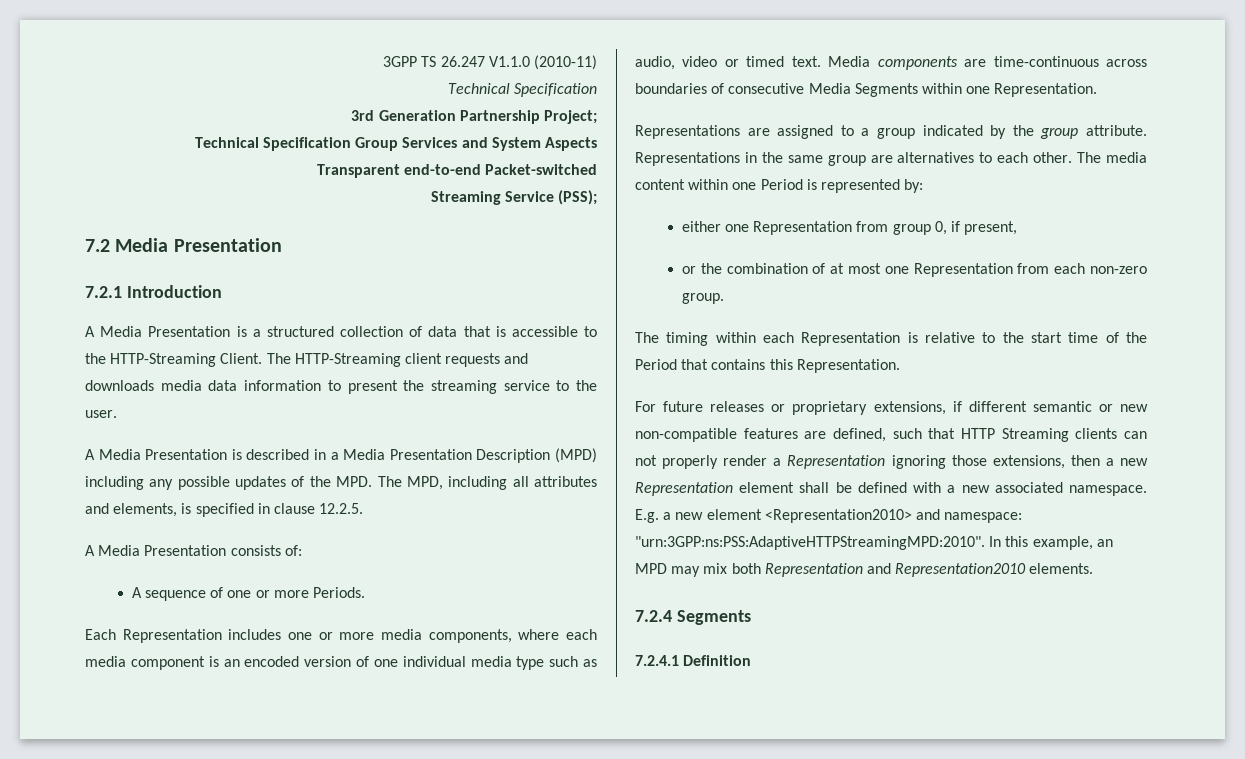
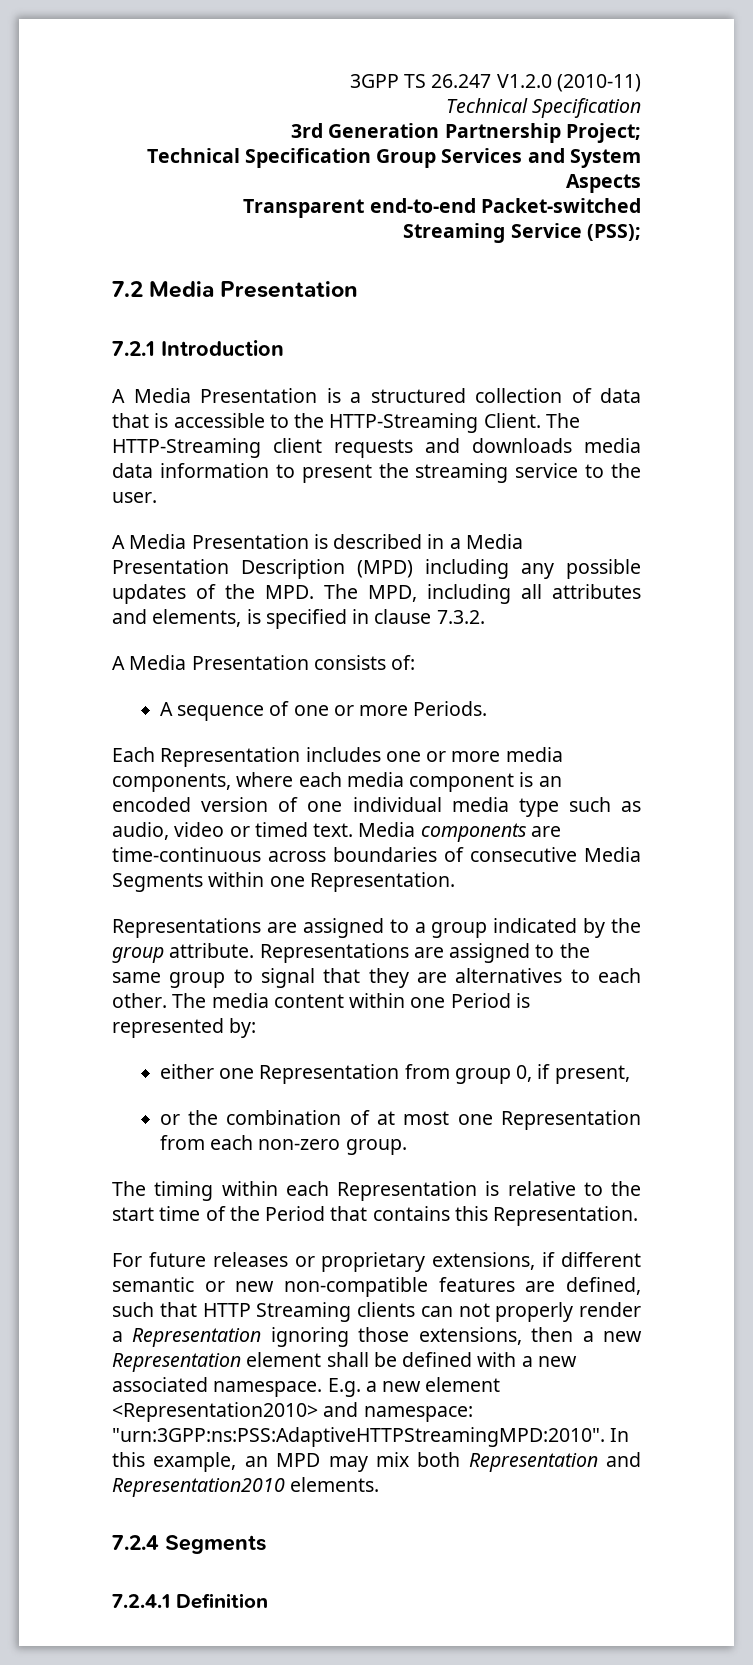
- 3GPP TS 26.247 V1.1.0 (2010-11)
+ 3GPP TS 26.247 V1.2.0 (2010-11)
- A Media Presentation is described in a Media Presentation Description (MPD) including any possible updates of the MPD. The MPD, including all attributes and elements, is specified in clause 12.2.5.
+ A Media Presentation is described in a Media Presentation Description (MPD) including any possible updates of the MPD. The MPD, including all attributes and elements, is specified in clause 7.3.2.
- Representations in the same group are alternatives to each other.
+ Representations are assigned to the same group to signal that they are alternatives to each other.

